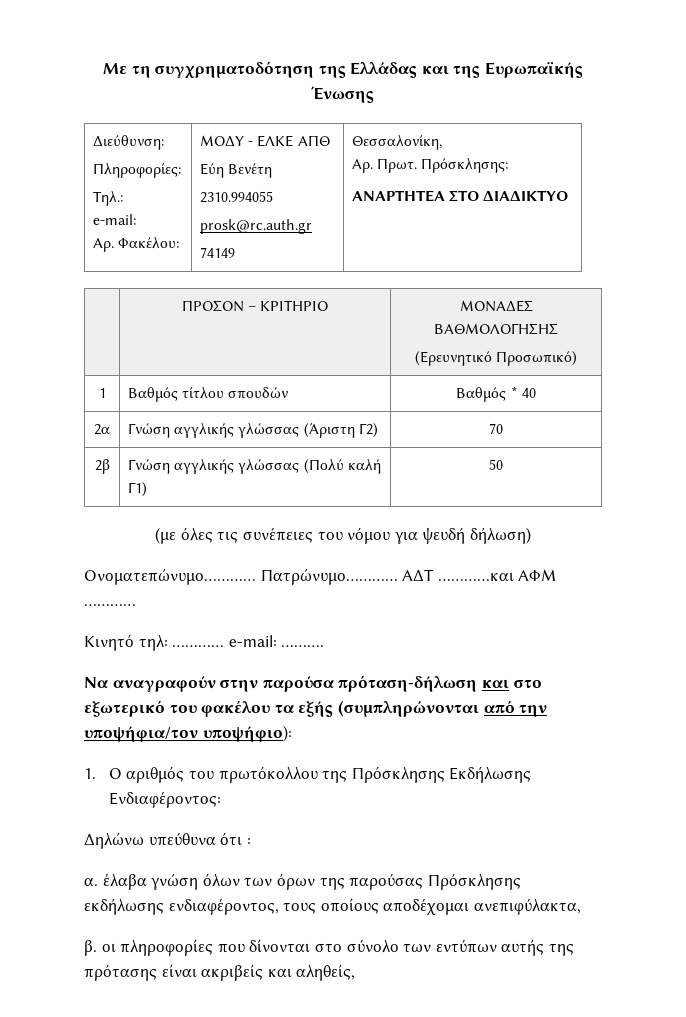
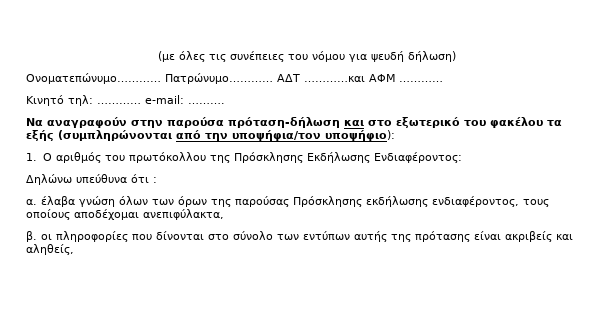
- Με τη συγχρηματοδότηση της Ελλάδας και της Ευρωπαϊκής Ένωσης
- Διεύθυνση:
- Πληροφορίες:
- Τηλ.:
- e-mail:
- Αρ. Φακέλου: | ΜΟΔΥ - ΕΛΚΕ ΑΠΘ
- Εύη Βενέτη
- 2310.994055
- prosk@rc.auth.gr
- 74149 | Θεσσαλονίκη,
- Αρ. Πρωτ. Πρόσκλησης:
- ΑΝΑΡΤΗΤΕΑ ΣΤΟ ΔΙΑΔΙΚΤΥΟ
- | ΠΡΟΣΟΝ – ΚΡΙΤΗΡΙΟ | ΜΟΝΑΔΕΣ ΒΑΘΜΟΛΟΓΗΣΗΣ
- (Ερευνητικό Προσωπικό)
- 1 | Βαθμός τίτλου σπουδών | Βαθμός * 40
- 2α | Γνώση αγγλικής γλώσσας (Άριστη Γ2) | 70
- 2β | Γνώση αγγλικής γλώσσας (Πολύ καλή Γ1) | 50

